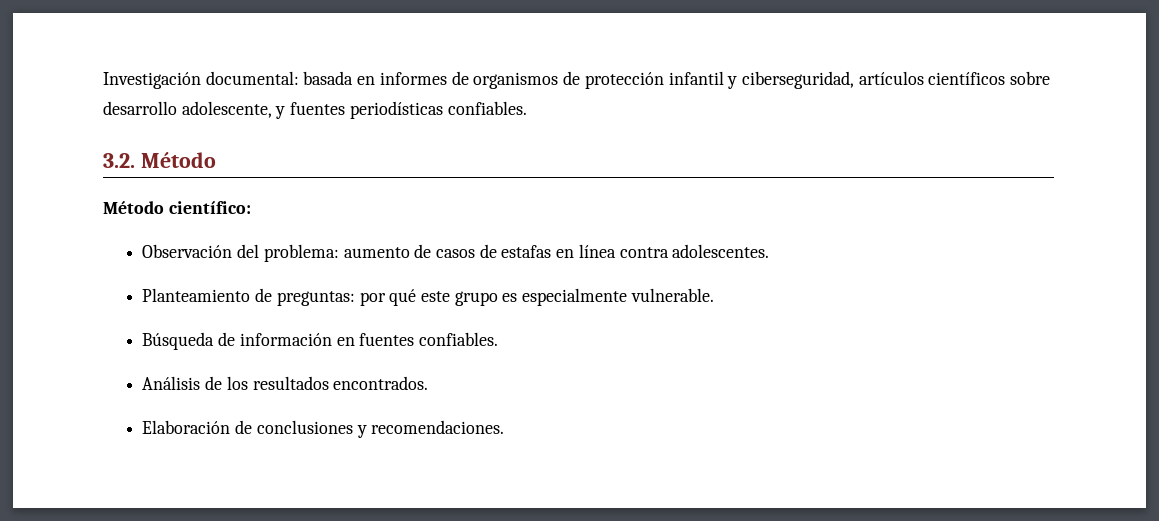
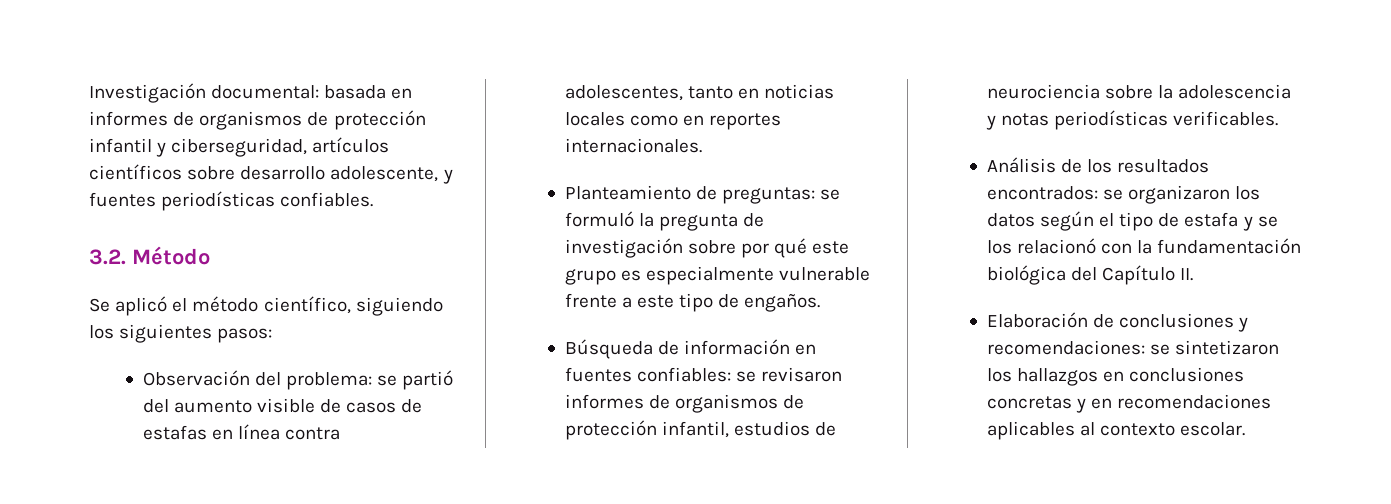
- Método científico:
- Observación del problema: aumento de casos de estafas en línea contra adolescentes.
- Planteamiento de preguntas: por qué este grupo es especialmente vulnerable.
+ Se aplicó el método científico, siguiendo los siguientes pasos:
+ Observación del problema: se partió del aumento visible de casos de estafas en línea contra adolescentes, tanto en noticias locales como en reportes internacionales.
+ Planteamiento de preguntas: se formuló la pregunta de investigación sobre por qué este grupo es especialmente vulnerable frente a este tipo de engaños.
- Búsqueda de información en fuentes confiables.
- Análisis de los resultados encontrados.
- Elaboración de conclusiones y recomendaciones.
+ Búsqueda de información en fuentes confiables: se revisaron informes de organismos de protección infantil, estudios de neurociencia sobre la adolescencia y notas periodísticas verificables.
+ Análisis de los resultados encontrados: se organizaron los datos según el tipo de estafa y se los relacionó con la fundamentación biológica del Capítulo II.
+ Elaboración de conclusiones y recomendaciones: se sintetizaron los hallazgos en conclusiones concretas y en recomendaciones aplicables al contexto escolar.

